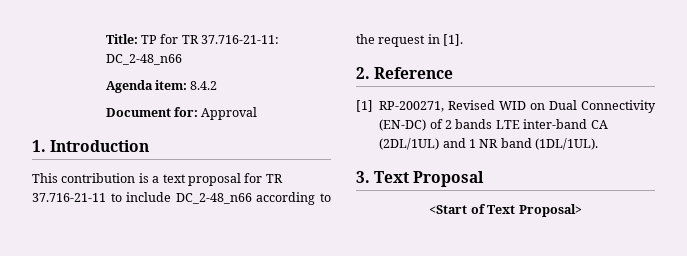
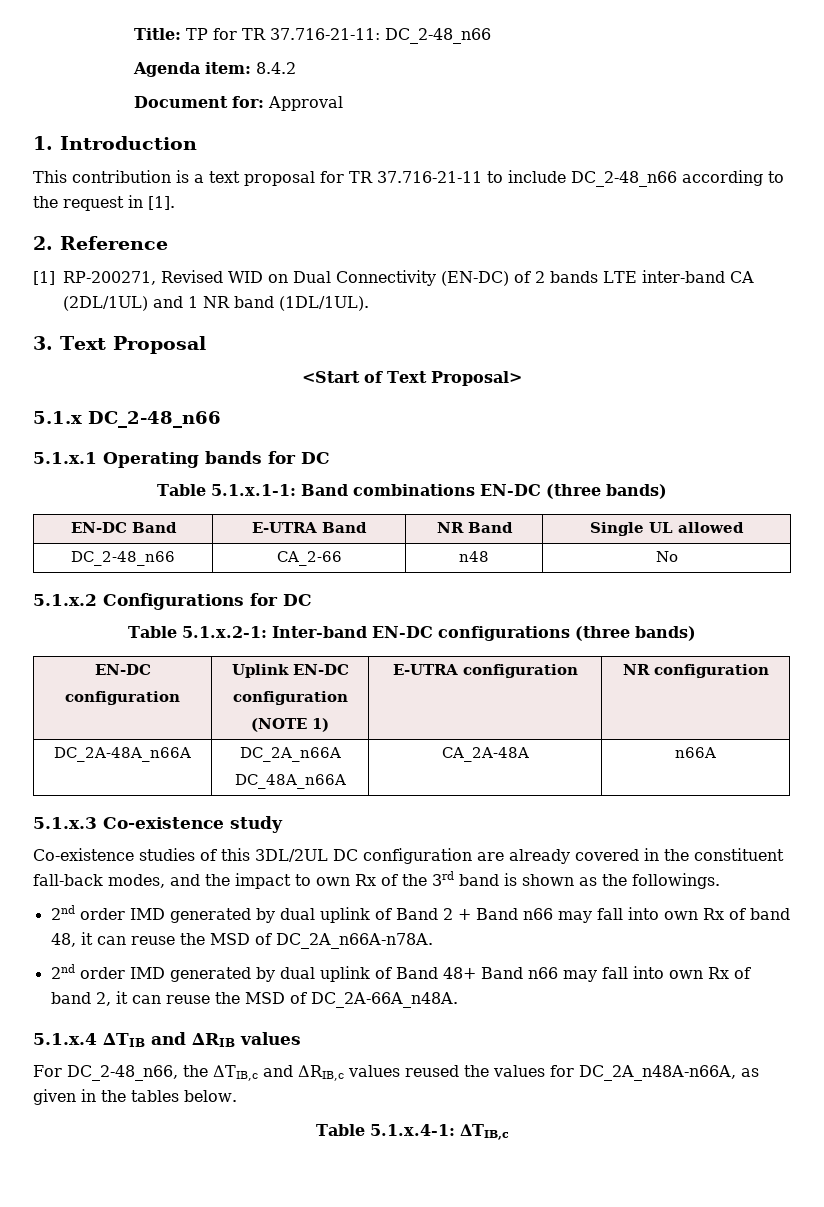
+ 5.1.x DC_2-48_n66
+ 5.1.x.1 Operating bands for DC
+ Table 5.1.x.1-1: Band combinations EN-DC (three bands)
+ EN-DC Band | E-UTRA Band | NR Band | Single UL allowed
+ DC_2-48_n66 | CA_2-66 | n48 | No
+ 5.1.x.2 Configurations for DC
+ Table 5.1.x.2-1: Inter-band EN-DC configurations (three bands)
+ EN-DC
+ configuration | Uplink EN-DC
+ configuration
+ (NOTE 1) | E-UTRA configuration | NR configuration
+ DC_2A-48A_n66A | DC_2A_n66A
+ DC_48A_n66A | CA_2A-48A | n66A
+ 5.1.x.3 Co-existence study
+ Co-existence studies of this 3DL/2UL DC configuration are already covered in the constituent fall-back modes, and the impact to own Rx of the 3rd band is shown as the followings.
+ 2nd order IMD generated by dual uplink of Band 2 + Band n66 may fall into own Rx of band 48, it can reuse the MSD of DC_2A_n66A-n78A.
+ 2nd order IMD generated by dual uplink of Band 48+ Band n66 may fall into own Rx of band 2, it can reuse the MSD of DC_2A-66A_n48A.
+ 5.1.x.4 ∆TIB and ∆RIB values
+ For DC_2-48_n66, the ΔTIB,c and ΔRIB,c values reused the values for DC_2A_n48A-n66A, as given in the tables below.
+ Table 5.1.x.4-1: ΔTIB,c

